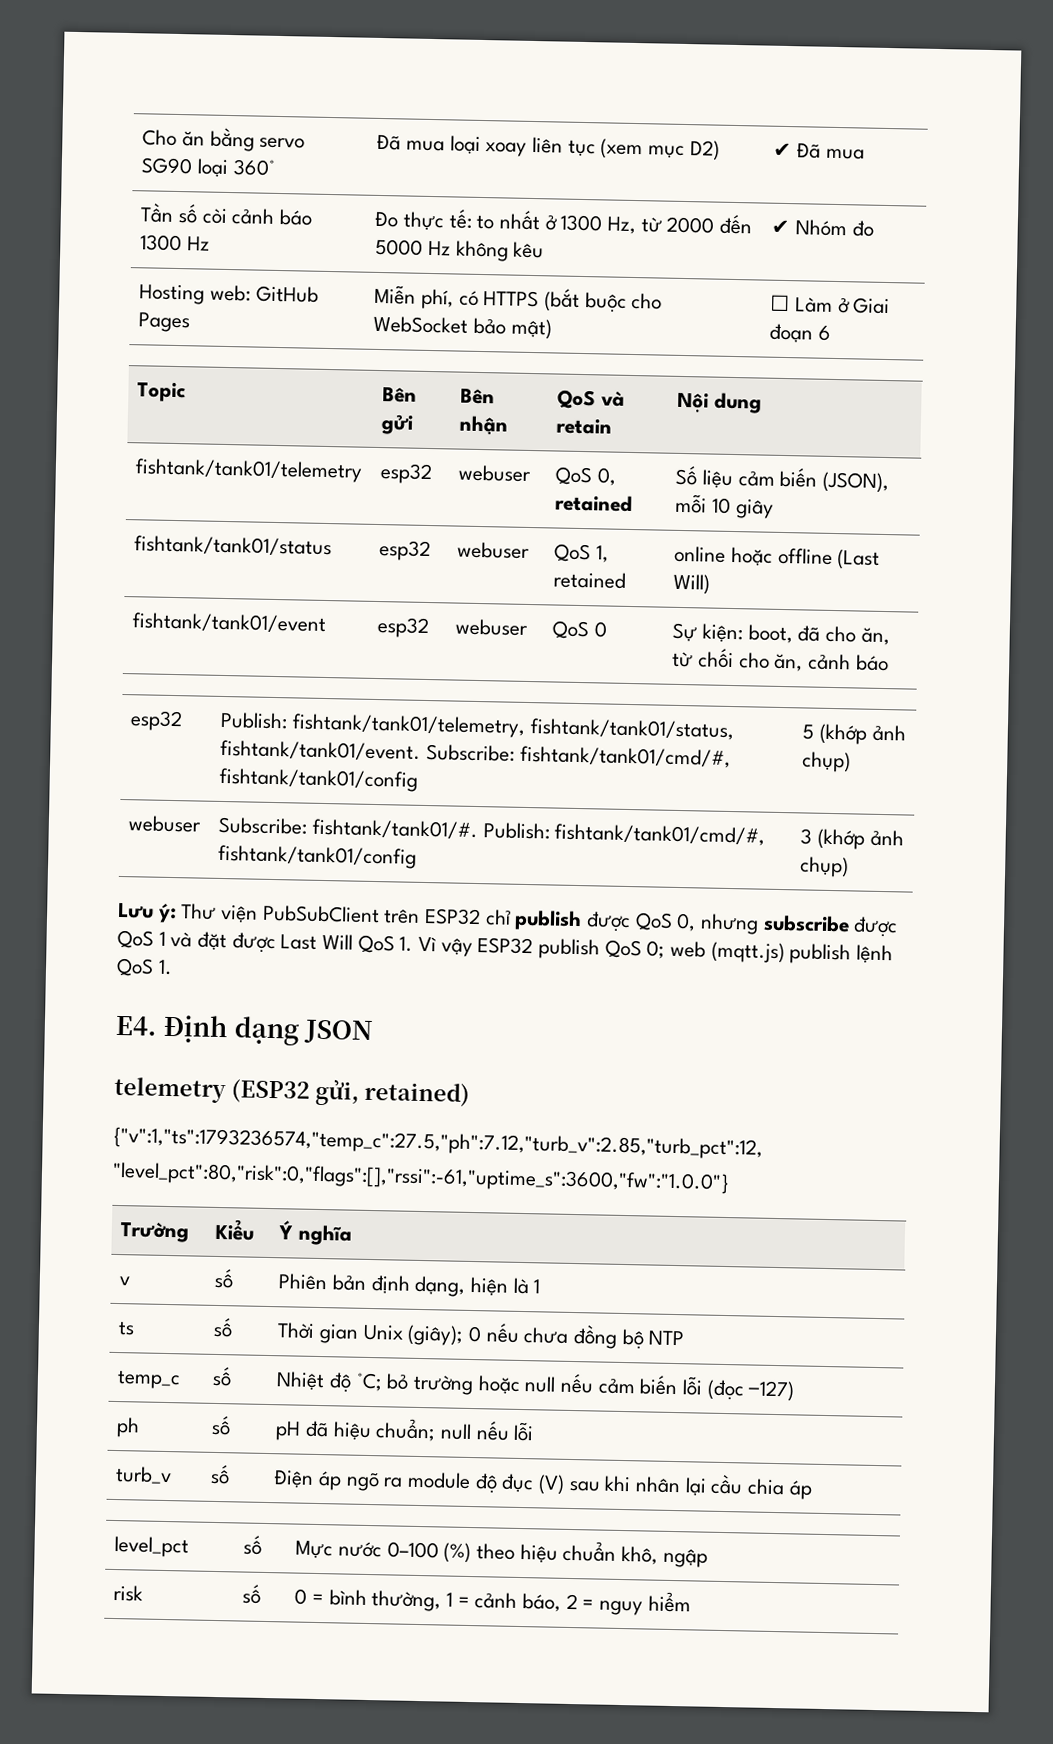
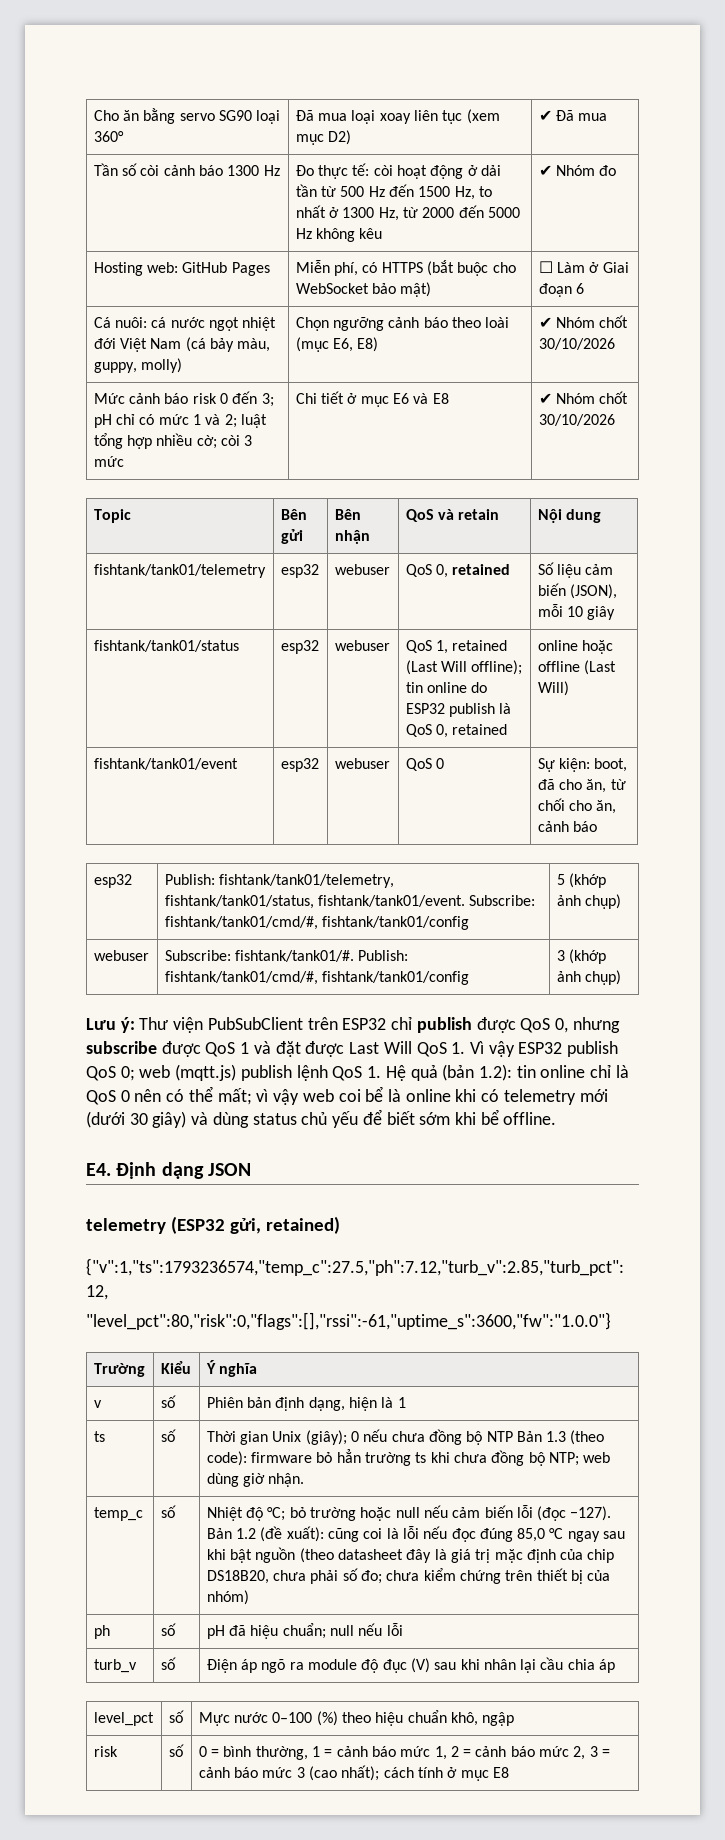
- Tần số còi cảnh báo 1300 Hz | Đo thực tế: to nhất ở 1300 Hz, từ 2000 đến 5000 Hz không kêu | ✔ Nhóm đo
+ Tần số còi cảnh báo 1300 Hz | Đo thực tế: còi hoạt động ở dải tần từ 500 Hz đến 1500 Hz, to nhất ở 1300 Hz, từ 2000 đến 5000 Hz không kêu | ✔ Nhóm đo
+ Cá nuôi: cá nước ngọt nhiệt đới Việt Nam (cá bảy màu, guppy, molly) | Chọn ngưỡng cảnh báo theo loài (mục E6, E8) | ✔ Nhóm chốt 30/10/2026
+ Mức cảnh báo risk 0 đến 3; pH chỉ có mức 1 và 2; luật tổng hợp nhiều cờ; còi 3 mức | Chi tiết ở mục E6 và E8 | ✔ Nhóm chốt 30/10/2026
- fishtank/tank01/status | esp32 | webuser | QoS 1, retained | online hoặc offline (Last Will)
+ fishtank/tank01/status | esp32 | webuser | QoS 1, retained (Last Will offline); tin online do ESP32 publish là QoS 0, retained | online hoặc offline (Last Will)
- Lưu ý: Thư viện PubSubClient trên ESP32 chỉ publish được QoS 0, nhưng subscribe được QoS 1 và đặt được Last Will QoS 1. Vì vậy ESP32 publish QoS 0; web (mqtt.js) publish lệnh QoS 1.
+ Lưu ý: Thư viện PubSubClient trên ESP32 chỉ publish được QoS 0, nhưng subscribe được QoS 1 và đặt được Last Will QoS 1. Vì vậy ESP32 publish QoS 0; web (mqtt.js) publish lệnh QoS 1. Hệ quả (bản 1.2): tin online chỉ là QoS 0 nên có thể mất; vì vậy web coi bể là online khi có telemetry mới (dưới 30 giây) và dùng status chủ yếu để biết sớm khi bể offline.
- ts | số | Thời gian Unix (giây); 0 nếu chưa đồng bộ NTP
+ ts | số | Thời gian Unix (giây); 0 nếu chưa đồng bộ NTP Bản 1.3 (theo code): firmware bỏ hẳn trường ts khi chưa đồng bộ NTP; web dùng giờ nhận.
- Nhiệt độ °C; bỏ trường hoặc null nếu cảm biến lỗi (đọc −127)
+ Nhiệt độ °C; bỏ trường hoặc null nếu cảm biến lỗi (đọc −127). Bản 1.2 (đề xuất): cũng coi là lỗi nếu đọc đúng 85,0 °C ngay sau khi bật nguồn (theo datasheet đây là giá trị mặc định của chip DS18B20, chưa phải số đo; chưa kiểm chứng trên thiết bị của nhóm)
- risk | số | 0 = bình thường, 1 = cảnh báo, 2 = nguy hiểm
+ risk | số | 0 = bình thường, 1 = cảnh báo mức 1, 2 = cảnh báo mức 2, 3 = cảnh báo mức 3 (cao nhất); cách tính ở mục E8

